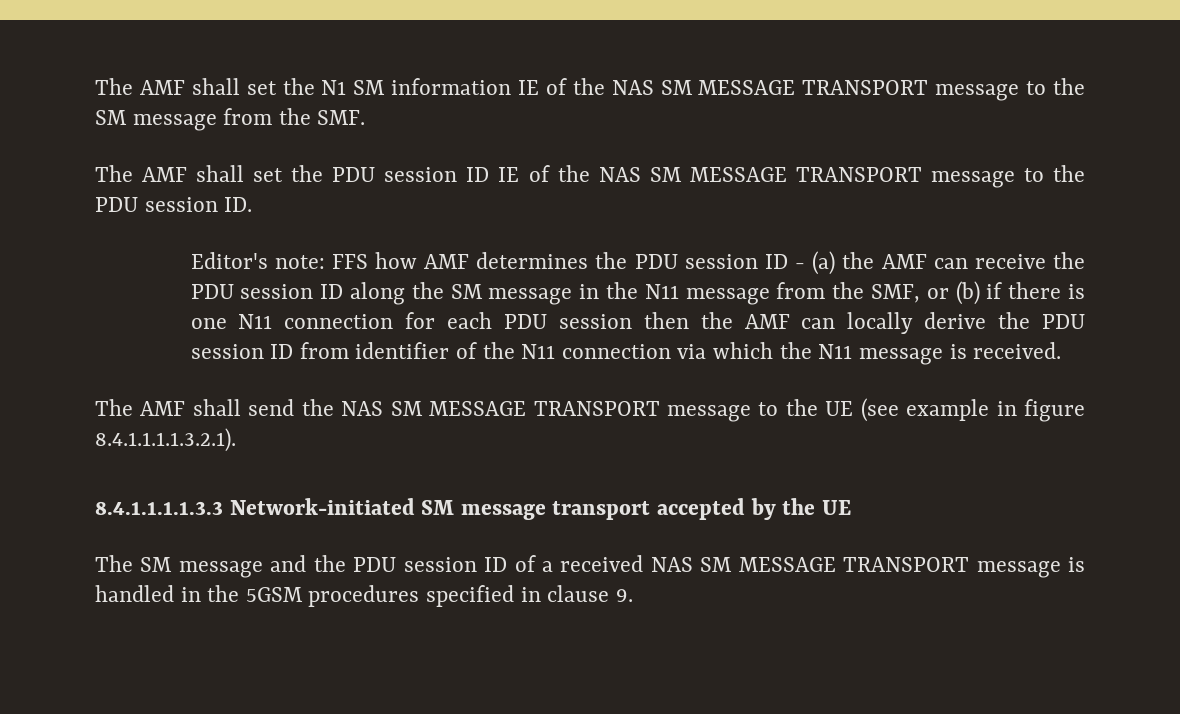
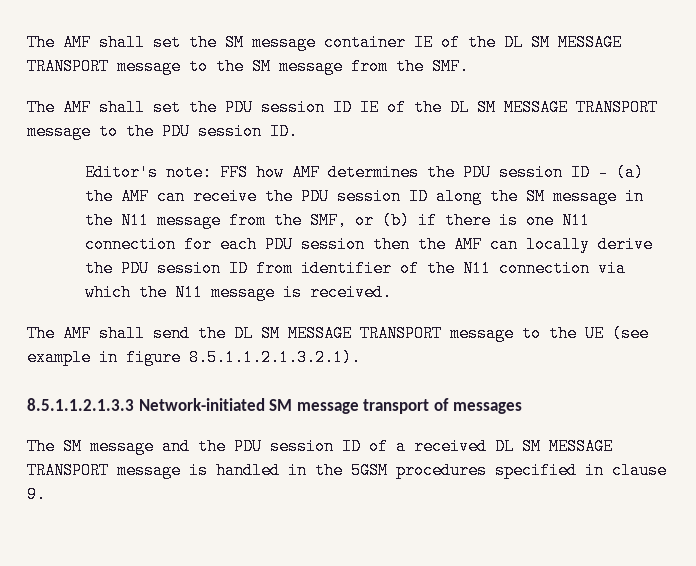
- The AMF shall set the N1 SM information IE of the NAS SM MESSAGE TRANSPORT message to the SM message from the SMF.
+ The AMF shall set the SM message container IE of the DL SM MESSAGE TRANSPORT message to the SM message from the SMF.
- The AMF shall set the PDU session ID IE of the NAS SM MESSAGE TRANSPORT message to the PDU session ID.
+ The AMF shall set the PDU session ID IE of the DL SM MESSAGE TRANSPORT message to the PDU session ID.
- The AMF shall send the NAS SM MESSAGE TRANSPORT message to the UE (see example in figure 8.4.1.1.1.1.3.2.1).
- 8.4.1.1.1.1.3.3 Network-initiated SM message transport accepted by the UE
+ The AMF shall send the DL SM MESSAGE TRANSPORT message to the UE (see example in figure 8.5.1.1.2.1.3.2.1).
+ 8.5.1.1.2.1.3.3 Network-initiated SM message transport of messages
- The SM message and the PDU session ID of a received NAS SM MESSAGE TRANSPORT message is handled in the 5GSM procedures specified in clause 9.
+ The SM message and the PDU session ID of a received DL SM MESSAGE TRANSPORT message is handled in the 5GSM procedures specified in clause 9.

